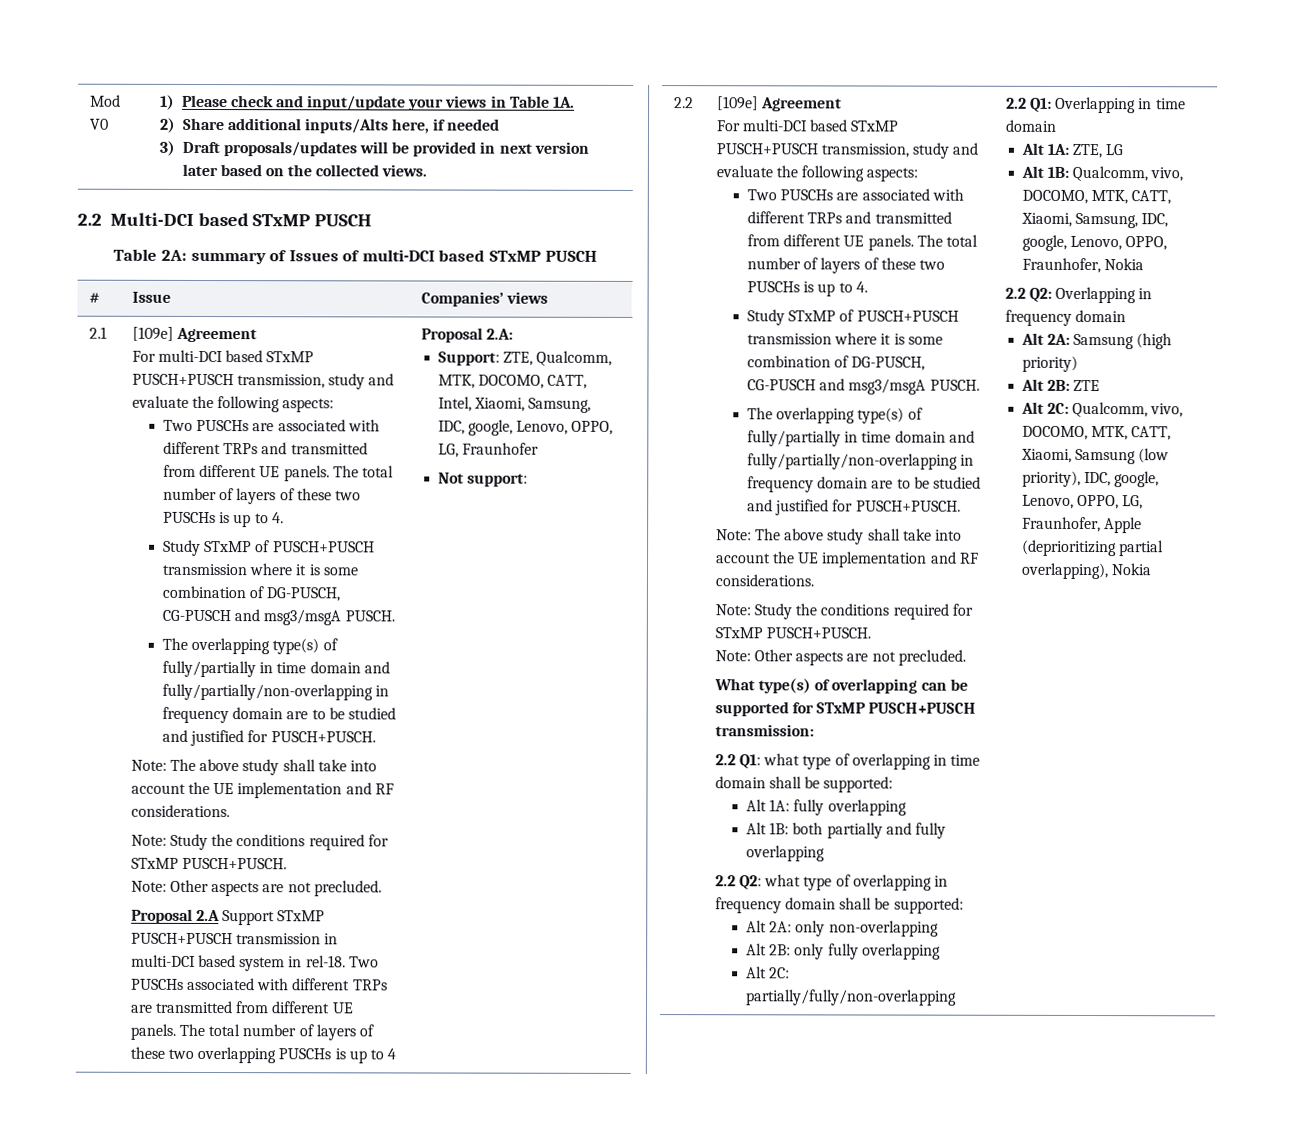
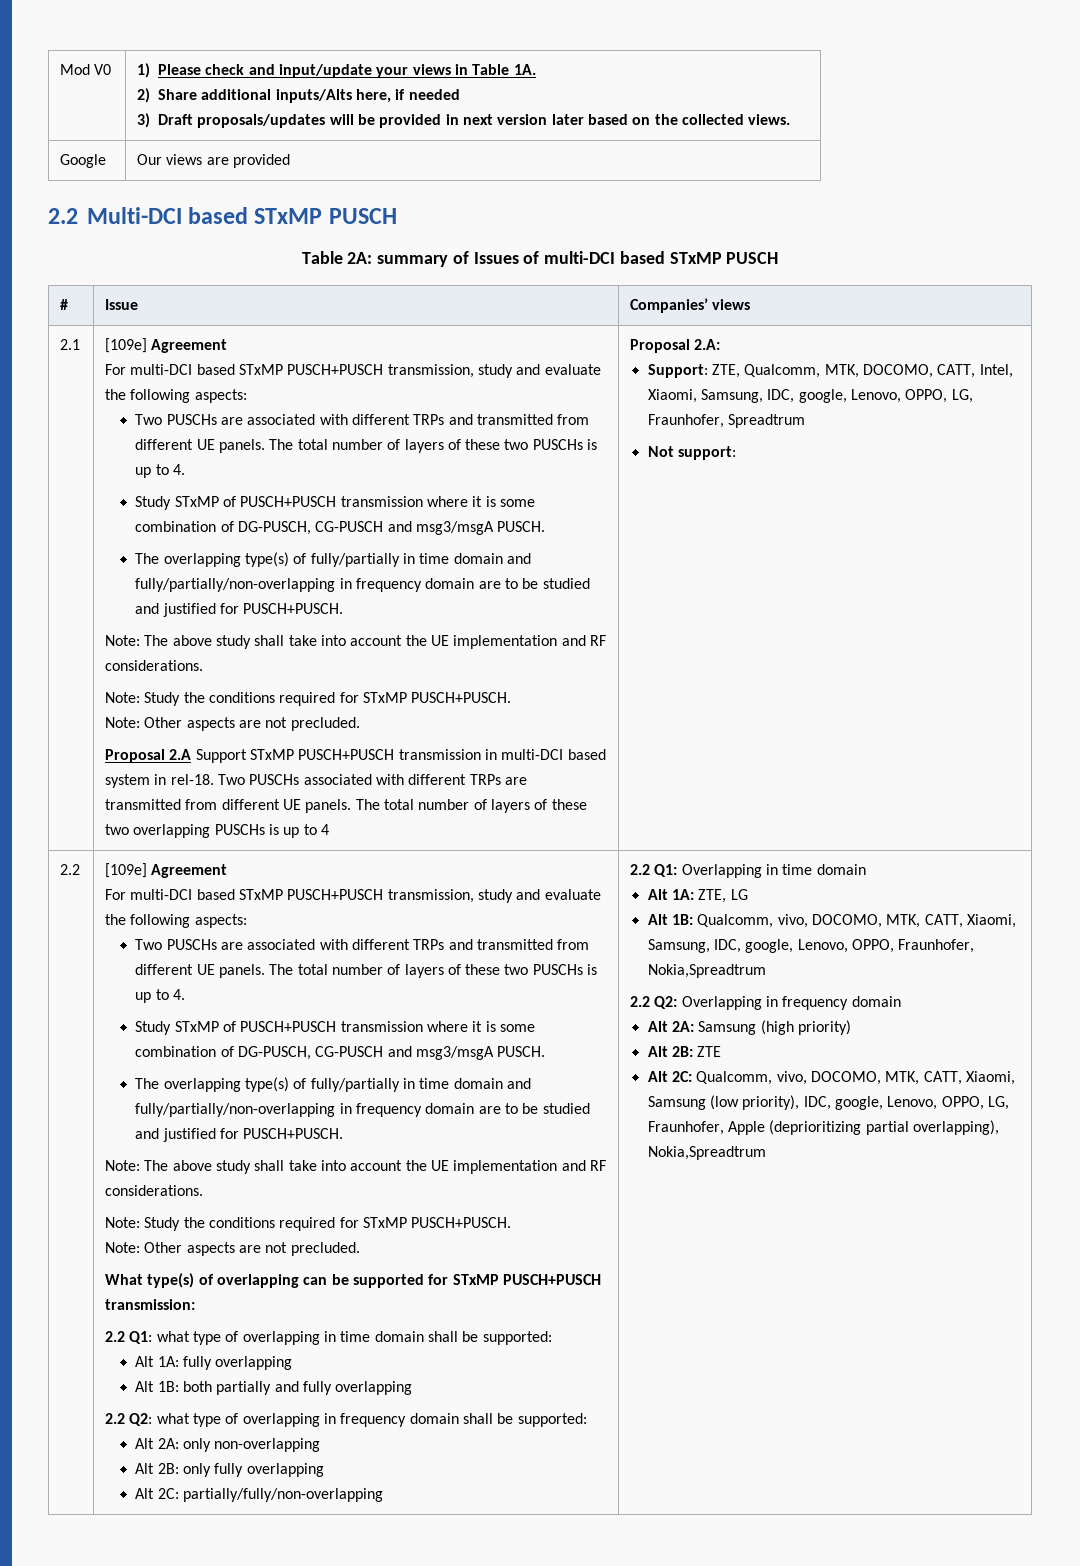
+ Google | Our views are provided
- Support: ZTE, Qualcomm, MTK, DOCOMO, CATT, Intel, Xiaomi, Samsung, IDC, google, Lenovo, OPPO, LG, Fraunhofer
+ Support: ZTE, Qualcomm, MTK, DOCOMO, CATT, Intel, Xiaomi, Samsung, IDC, google, Lenovo, OPPO, LG, Fraunhofer, Spreadtrum
- Alt 1B: Qualcomm, vivo, DOCOMO, MTK, CATT, Xiaomi, Samsung, IDC, google, Lenovo, OPPO, Fraunhofer, Nokia
+ Alt 1B: Qualcomm, vivo, DOCOMO, MTK, CATT, Xiaomi, Samsung, IDC, google, Lenovo, OPPO, Fraunhofer, Nokia,Spreadtrum
- Alt 2C: Qualcomm, vivo, DOCOMO, MTK, CATT, Xiaomi, Samsung (low priority), IDC, google, Lenovo, OPPO, LG, Fraunhofer, Apple (deprioritizing partial overlapping), Nokia
+ Alt 2C: Qualcomm, vivo, DOCOMO, MTK, CATT, Xiaomi, Samsung (low priority), IDC, google, Lenovo, OPPO, LG, Fraunhofer, Apple (deprioritizing partial overlapping), Nokia,Spreadtrum

